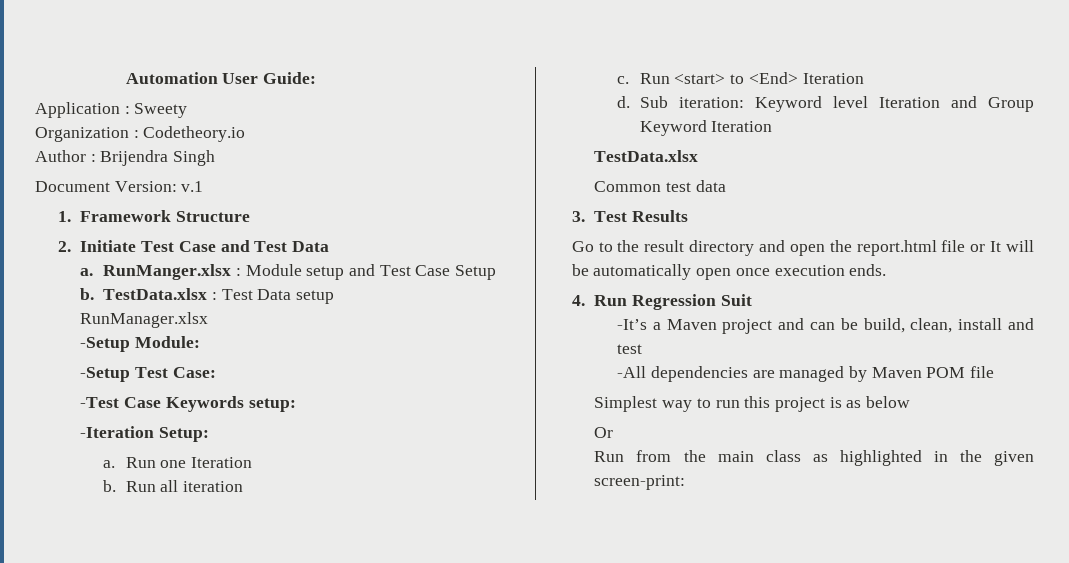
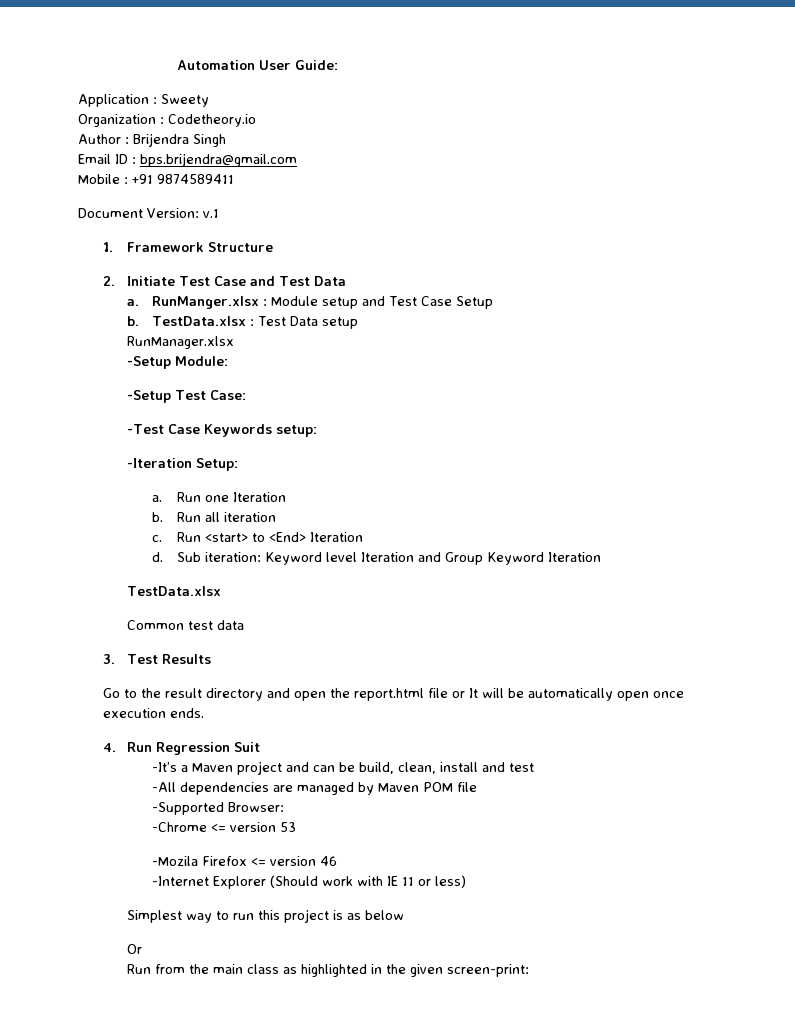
+ Email ID : bps.brijendra@gmail.com
+ Mobile : +91 9874589411
+ -Supported Browser:
+ -Chrome <= version 53
+ -Mozila Firefox <= version 46
+ -Internet Explorer (Should work with IE 11 or less)

